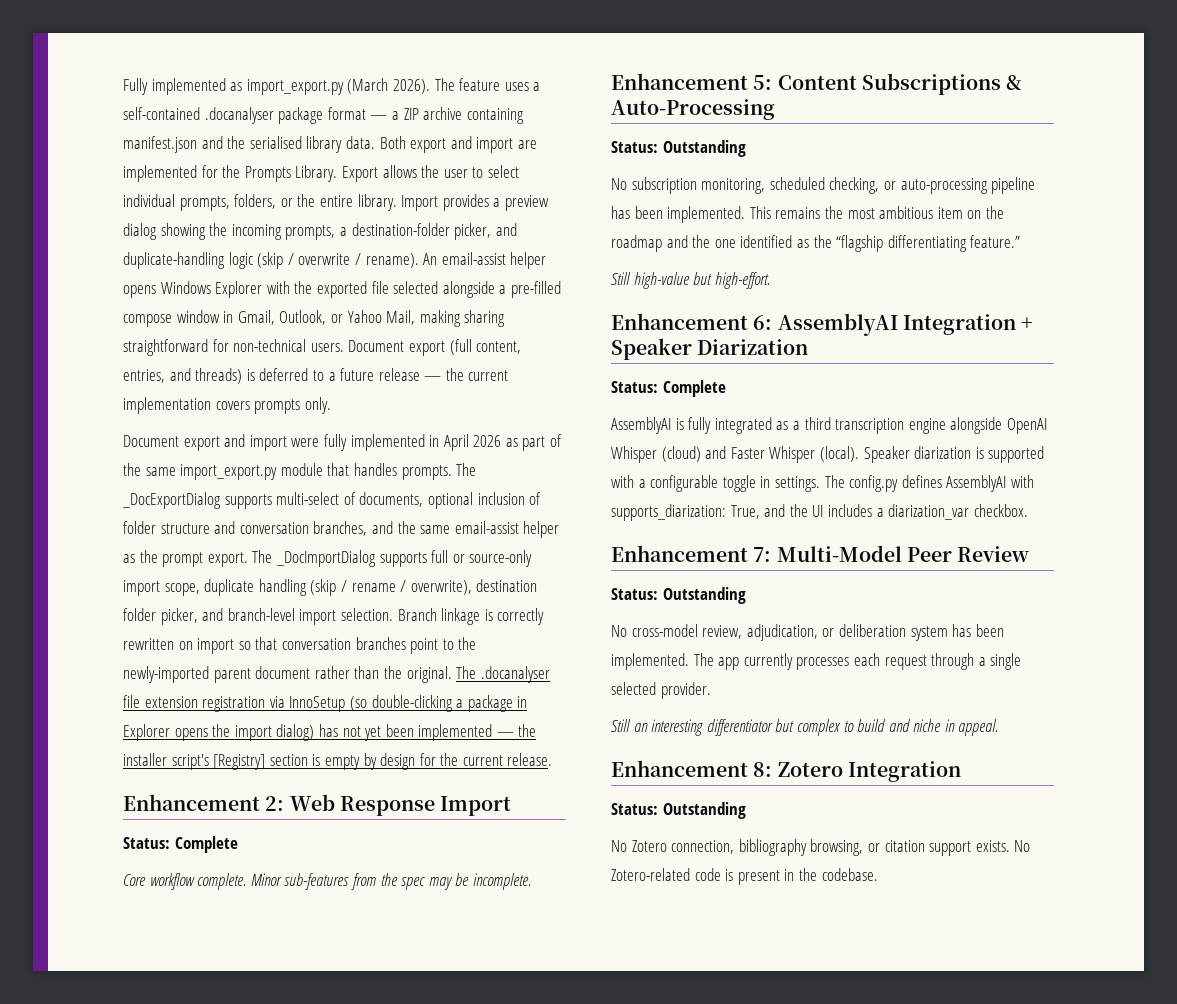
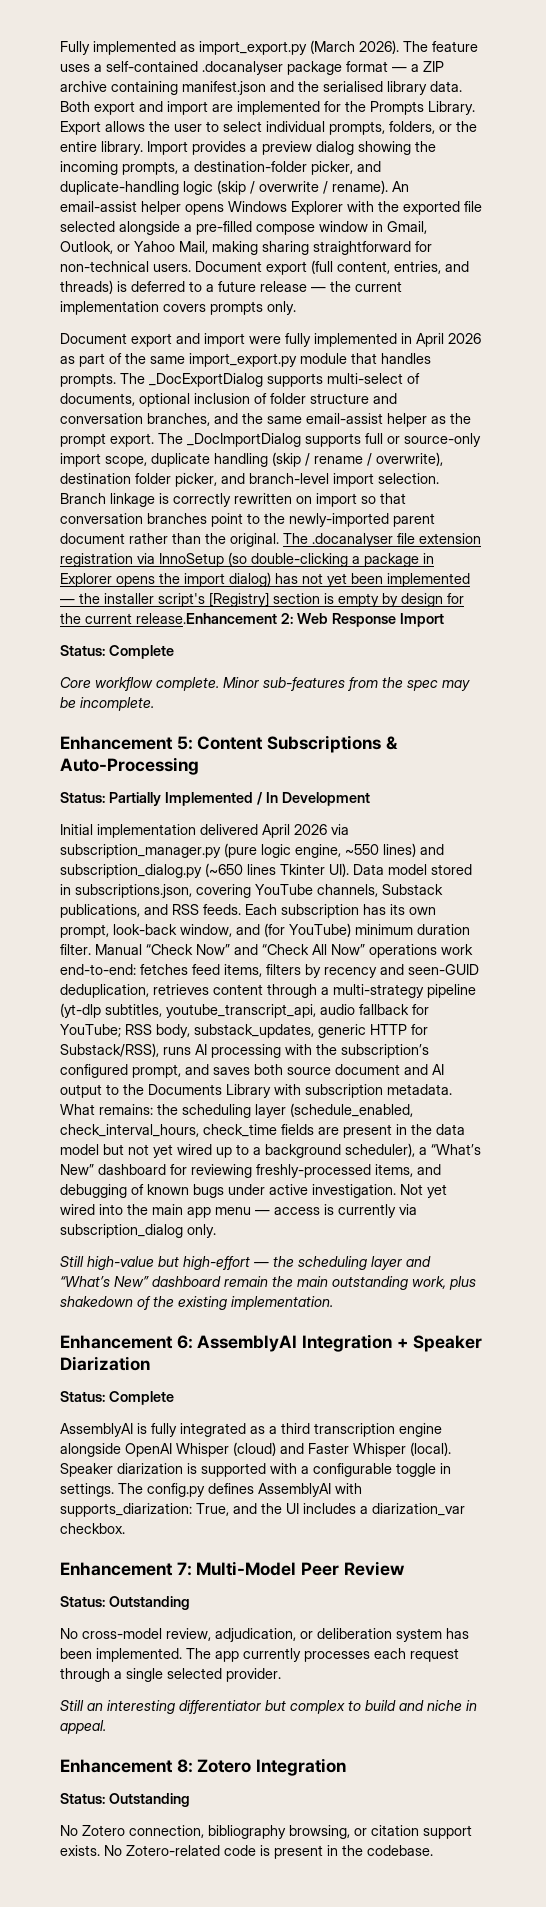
- The .docanalyser file extension registration via InnoSetup (so double-clicking a package in Explorer opens the import dialog) has not yet been implemented — the installer script's [Registry] section is empty by design for the current release.
- Enhancement 2: Web Response Import
+ The .docanalyser file extension registration via InnoSetup (so double-clicking a package in Explorer opens the import dialog) has not yet been implemented — the installer script's [Registry] section is empty by design for the current release.Enhancement 2: Web Response Import
  Enhancement 5: Content Subscriptions & Auto-Processing
- Status: Outstanding
- No subscription monitoring, scheduled checking, or auto-processing pipeline has been implemented. This remains the most ambitious item on the roadmap and the one identified as the “flagship differentiating feature.”
- Still high-value but high-effort.
+ Status: Partially Implemented / In Development
+ Initial implementation delivered April 2026 via subscription_manager.py (pure logic engine, ~550 lines) and subscription_dialog.py (~650 lines Tkinter UI). Data model stored in subscriptions.json, covering YouTube channels, Substack publications, and RSS feeds. Each subscription has its own prompt, look-back window, and (for YouTube) minimum duration filter. Manual “Check Now” and “Check All Now” operations work end-to-end: fetches feed items, filters by recency and seen-GUID deduplication, retrieves content through a multi-strategy pipeline (yt-dlp subtitles, youtube_transcript_api, audio fallback for YouTube; RSS body, substack_updates, generic HTTP for Substack/RSS), runs AI processing with the subscription’s configured prompt, and saves both source document and AI output to the Documents Library with subscription metadata. What remains: the scheduling layer (schedule_enabled, check_interval_hours, check_time fields are present in the data model but not yet wired up to a background scheduler), a “What’s New” dashboard for reviewing freshly-processed items, and debugging of known bugs under active investigation. Not yet wired into the main app menu — access is currently via subscription_dialog only.
+ Still high-value but high-effort — the scheduling layer and “What’s New” dashboard remain the main outstanding work, plus shakedown of the existing implementation.

